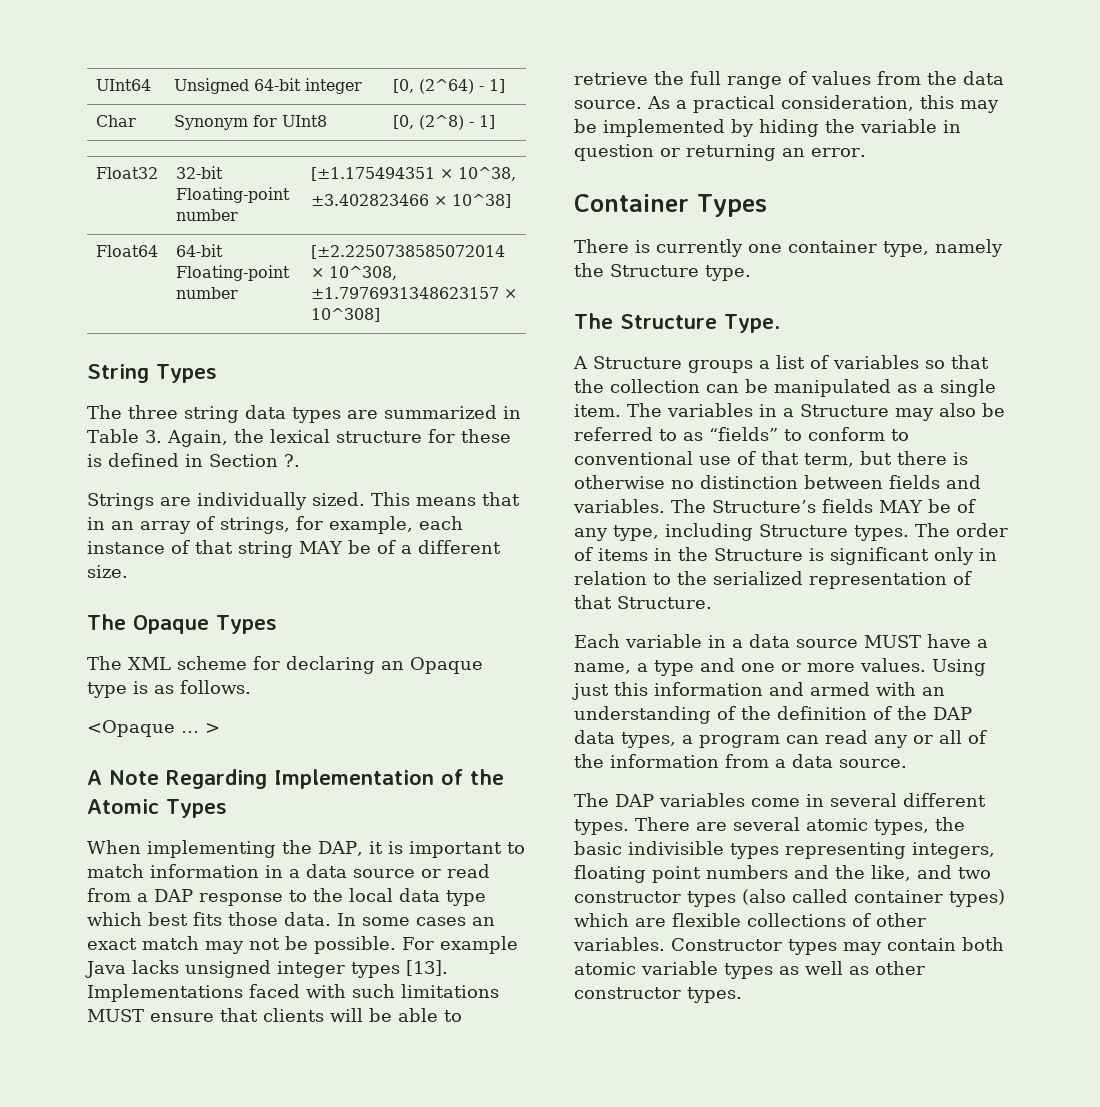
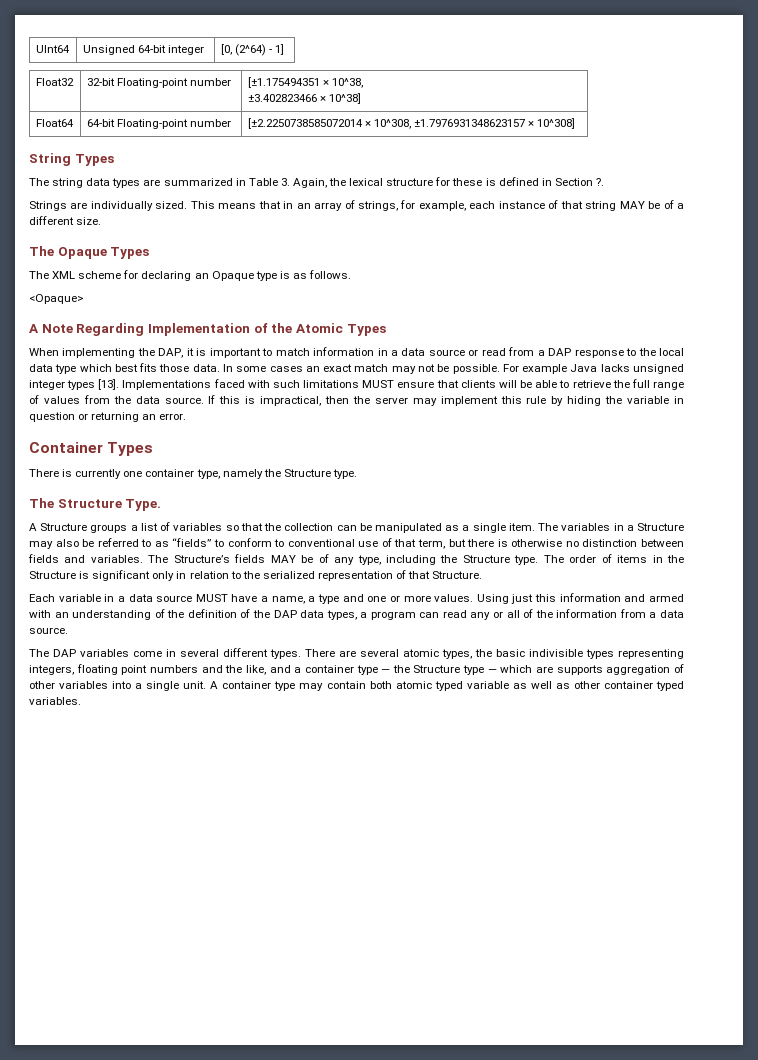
- Char | Synonym for UInt8 | [0, (2^8) - 1]
- The three string data types are summarized in Table 3. Again, the lexical structure for these is defined in Section ?.
+ The string data types are summarized in Table 3. Again, the lexical structure for these is defined in Section ?.
- <Opaque … >
+ <Opaque>
- As a practical consideration, this may be implemented by hiding the variable in question or returning an error.
+ If this is impractical, then the server may implement this rule by hiding the variable in question or returning an error.
- The Structure’s fields MAY be of any type, including Structure types.
+ The Structure’s fields MAY be of any type, including the Structure type.
- There are several atomic types, the basic indivisible types representing integers, floating point numbers and the like, and two constructor types (also called container types) which are flexible collections of other variables. Constructor types may contain both atomic variable types as well as other constructor types.
+ There are several atomic types, the basic indivisible types representing integers, floating point numbers and the like, and a container type — the Structure type — which are supports aggregation of other variables into a single unit. A container type may contain both atomic typed variable as well as other container typed variables.

